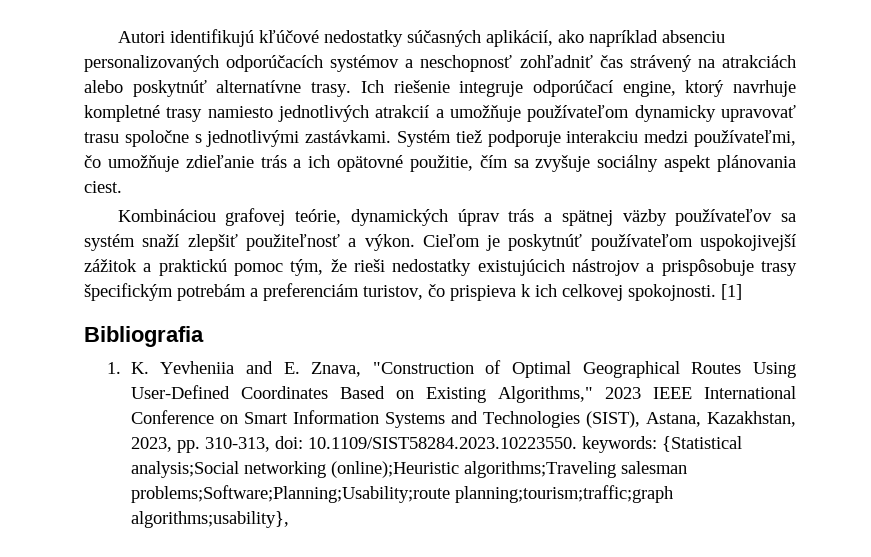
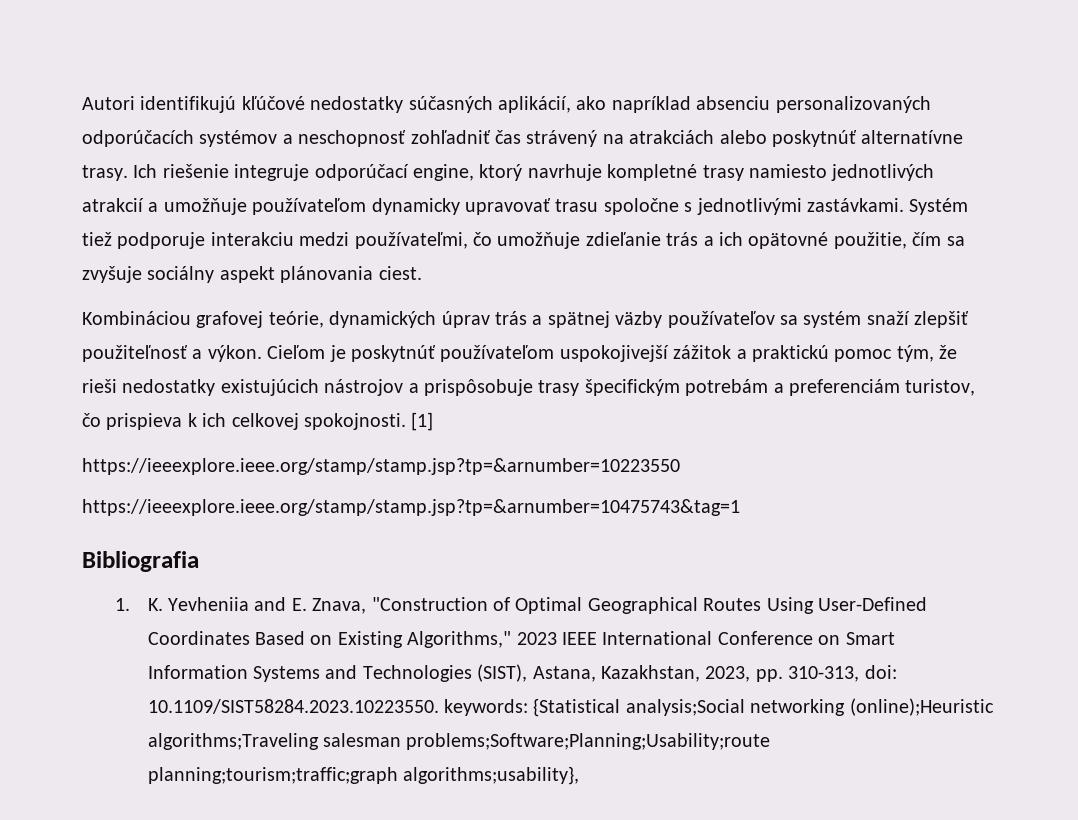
+ https://ieeexplore.ieee.org/stamp/stamp.jsp?tp=&arnumber=10223550
+ https://ieeexplore.ieee.org/stamp/stamp.jsp?tp=&arnumber=10475743&tag=1

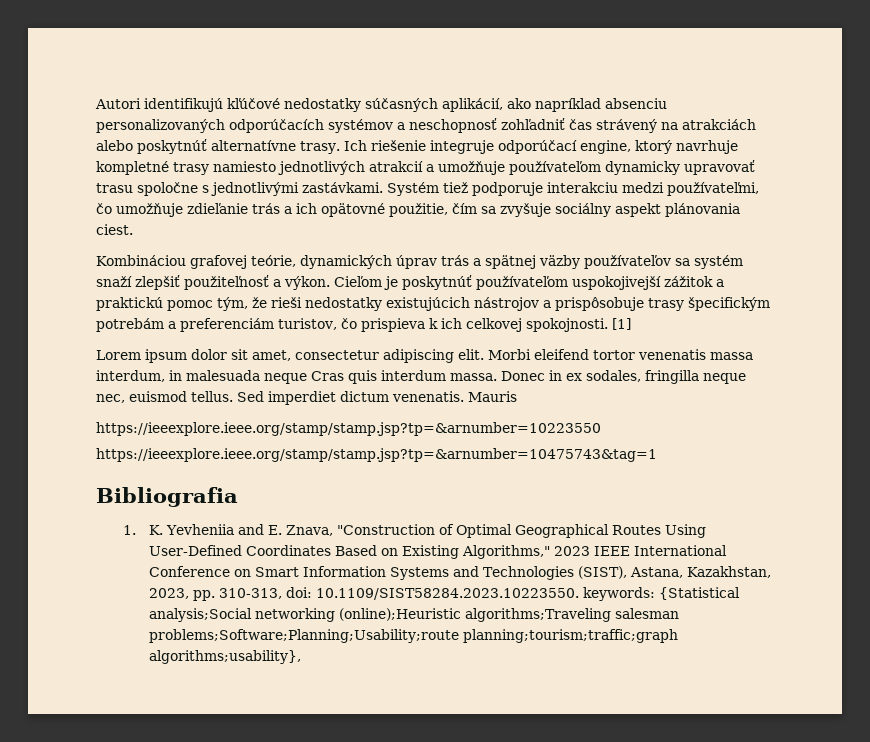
+ Lorem ipsum dolor sit amet, consectetur adipiscing elit. Morbi eleifend tortor venenatis massa interdum, in malesuada neque Cras quis interdum massa. Donec in ex sodales, fringilla neque nec, euismod tellus. Sed imperdiet dictum venenatis. Mauris

